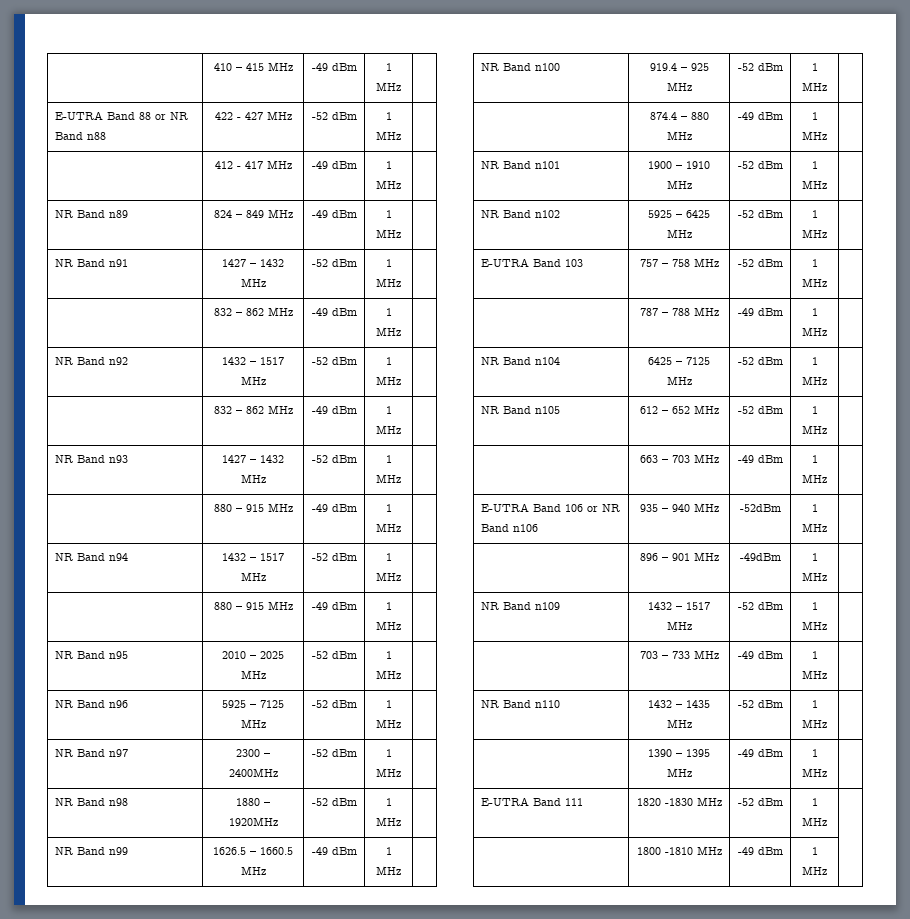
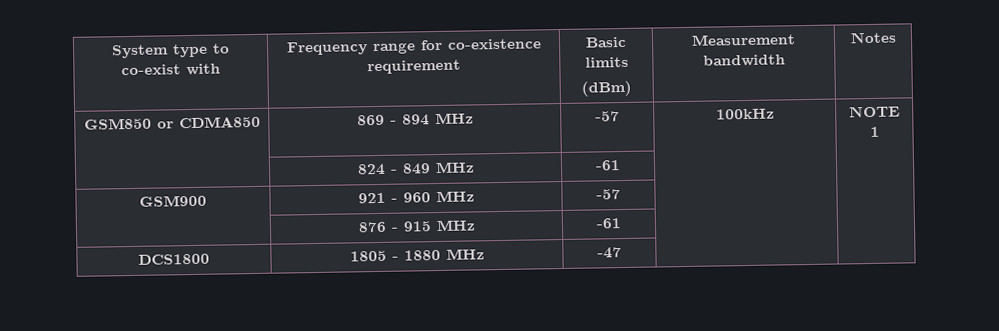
- | 410 – 415 MHz | -49 dBm | 1 MHz |
- E-UTRA Band 88 or NR Band n88 | 422 - 427 MHz | -52 dBm | 1 MHz |
- | 412 - 417 MHz | -49 dBm | 1 MHz |
- NR Band n89 | 824 – 849 MHz | -49 dBm | 1 MHz |
- NR Band n91 | 1427 – 1432 MHz | -52 dBm | 1 MHz |
- | 832 – 862 MHz | -49 dBm | 1 MHz |
- NR Band n92 | 1432 – 1517 MHz | -52 dBm | 1 MHz |
- | 832 – 862 MHz | -49 dBm | 1 MHz |
- NR Band n93 | 1427 – 1432 MHz | -52 dBm | 1 MHz |
- | 880 – 915 MHz | -49 dBm | 1 MHz |
- NR Band n94 | 1432 – 1517 MHz | -52 dBm | 1 MHz |
- | 880 – 915 MHz | -49 dBm | 1 MHz |
- NR Band n95 | 2010 – 2025 MHz | -52 dBm | 1 MHz |
- NR Band n96 | 5925 – 7125 MHz | -52 dBm | 1 MHz |
- NR Band n97 | 2300 – 2400MHz | -52 dBm | 1 MHz |
- NR Band n98 | 1880 – 1920MHz | -52 dBm | 1 MHz |
- NR Band n99 | 1626.5 – 1660.5 MHz | -49 dBm | 1 MHz |
- NR Band n100 | 919.4 – 925 MHz | -52 dBm | 1 MHz |
- | 874.4 – 880 MHz | -49 dBm | 1 MHz |
- NR Band n101 | 1900 – 1910 MHz | -52 dBm | 1 MHz |
- NR Band n102 | 5925 – 6425 MHz | -52 dBm | 1 MHz |
- E-UTRA Band 103 | 757 – 758 MHz | -52 dBm | 1 MHz |
- | 787 – 788 MHz | -49 dBm | 1 MHz |
- NR Band n104 | 6425 – 7125 MHz | -52 dBm | 1 MHz |
- NR Band n105 | 612 – 652 MHz | -52 dBm | 1 MHz |
- | 663 – 703 MHz | -49 dBm | 1 MHz |
- E-UTRA Band 106 or NR Band n106 | 935 – 940 MHz | -52dBm | 1 MHz |
- | 896 – 901 MHz | -49dBm | 1 MHz |
- NR Band n109 | 1432 – 1517 MHz | -52 dBm | 1 MHz |
- | 703 – 733 MHz | -49 dBm | 1 MHz |
- NR Band n110 | 1432 – 1435 MHz | -52 dBm | 1 MHz |
- | 1390 – 1395 MHz | -49 dBm | 1 MHz |
- E-UTRA Band 111 | 1820 -1830 MHz | -52 dBm | 1 MHz |
- | 1800 -1810 MHz | -49 dBm | 1 MHz |
+ System type to co-exist with | Frequency range for co-existence requirement | Basic limits
+ (dBm) | Measurement bandwidth | Notes
+ GSM850 or CDMA850 | 869 - 894 MHz | -57 | 100kHz | NOTE 1
+ | 824 - 849 MHz | -61 | |
+ GSM900 | 921 - 960 MHz | -57 | |
+ | 876 - 915 MHz | -61 | |
+ DCS1800 | 1805 - 1880 MHz | -47 | |

